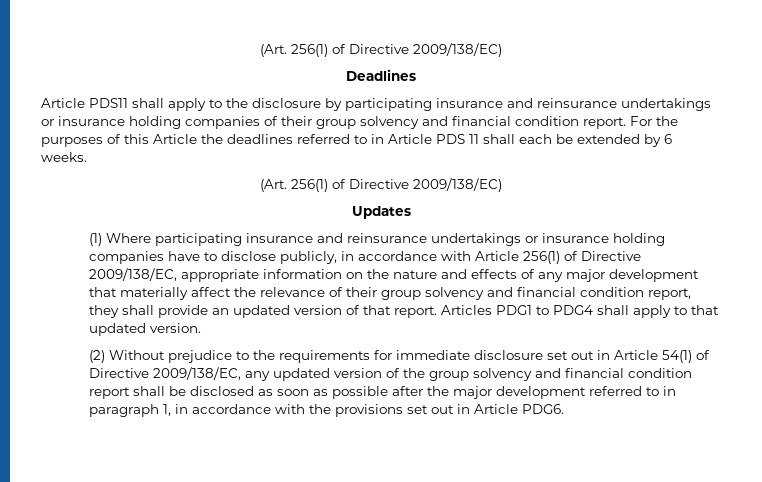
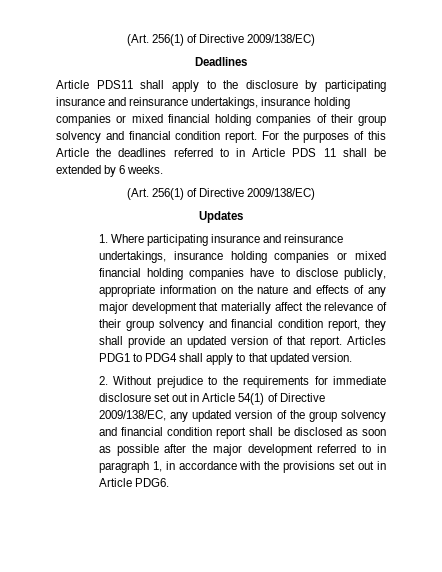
- Article PDS11 shall apply to the disclosure by participating insurance and reinsurance undertakings or insurance holding companies of their group solvency and financial condition report.
+ Article PDS11 shall apply to the disclosure by participating insurance and reinsurance undertakings, insurance holding companies or mixed financial holding companies of their group solvency and financial condition report.
- For the purposes of this Article the deadlines referred to in Article PDS 11 shall each be extended by 6 weeks.
+ For the purposes of this Article the deadlines referred to in Article PDS 11 shall be extended by 6 weeks.
- (1) Where participating insurance and reinsurance undertakings or insurance holding companies have to disclose publicly, in accordance with Article 256(1) of Directive 2009/138/EC, appropriate information on the nature and effects of any major development that materially affect the relevance of their group solvency and financial condition report, they shall provide an updated version of that report.
+ 1. Where participating insurance and reinsurance undertakings, insurance holding companies or mixed financial holding companies have to disclose publicly, appropriate information on the nature and effects of any major development that materially affect the relevance of their group solvency and financial condition report, they shall provide an updated version of that report.
- (2) Without prejudice to the requirements for immediate disclosure set out in Article 54(1) of Directive 2009/138/EC, any updated version of the group solvency and financial condition report shall be disclosed as soon as possible after the major development referred to in paragraph 1, in accordance with the provisions set out in Article PDG6.
+ 2. Without prejudice to the requirements for immediate disclosure set out in Article 54(1) of Directive 2009/138/EC, any updated version of the group solvency and financial condition report shall be disclosed as soon as possible after the major development referred to in paragraph 1, in accordance with the provisions set out in Article PDG6.

